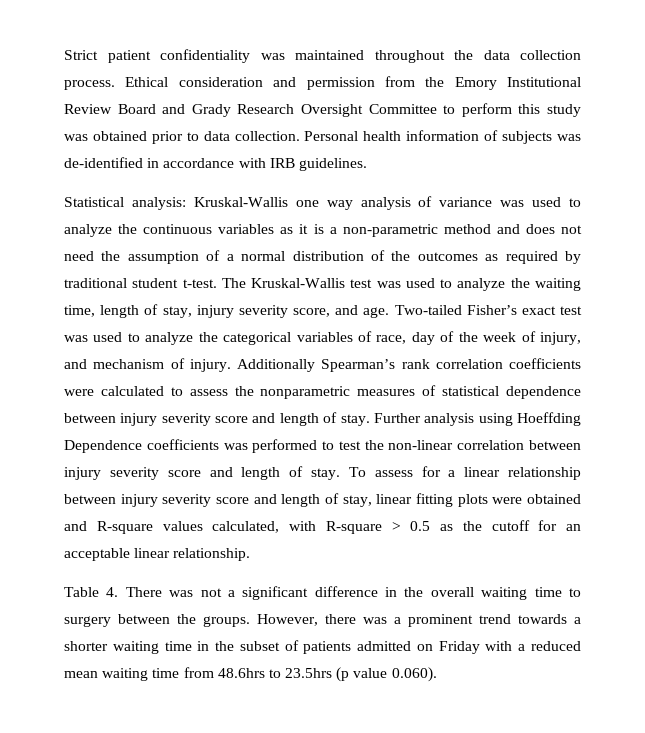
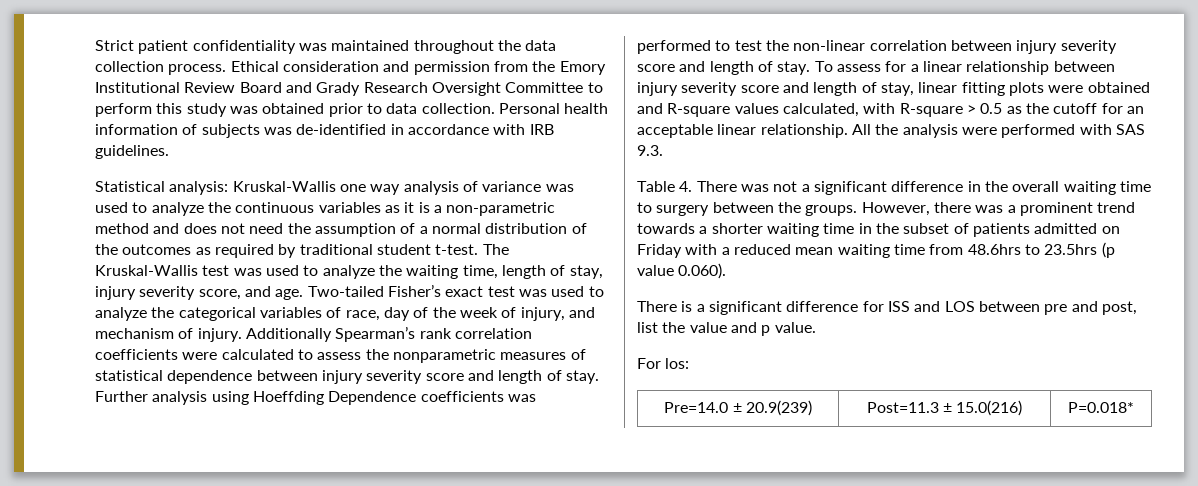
+ All the analysis were performed with SAS 9.3.
+ There is a significant difference for ISS and LOS between pre and post, list the value and p value.
+ For los:
+ Pre=14.0 ± 20.9(239) | Post=11.3 ± 15.0(216) | P=0.018*

